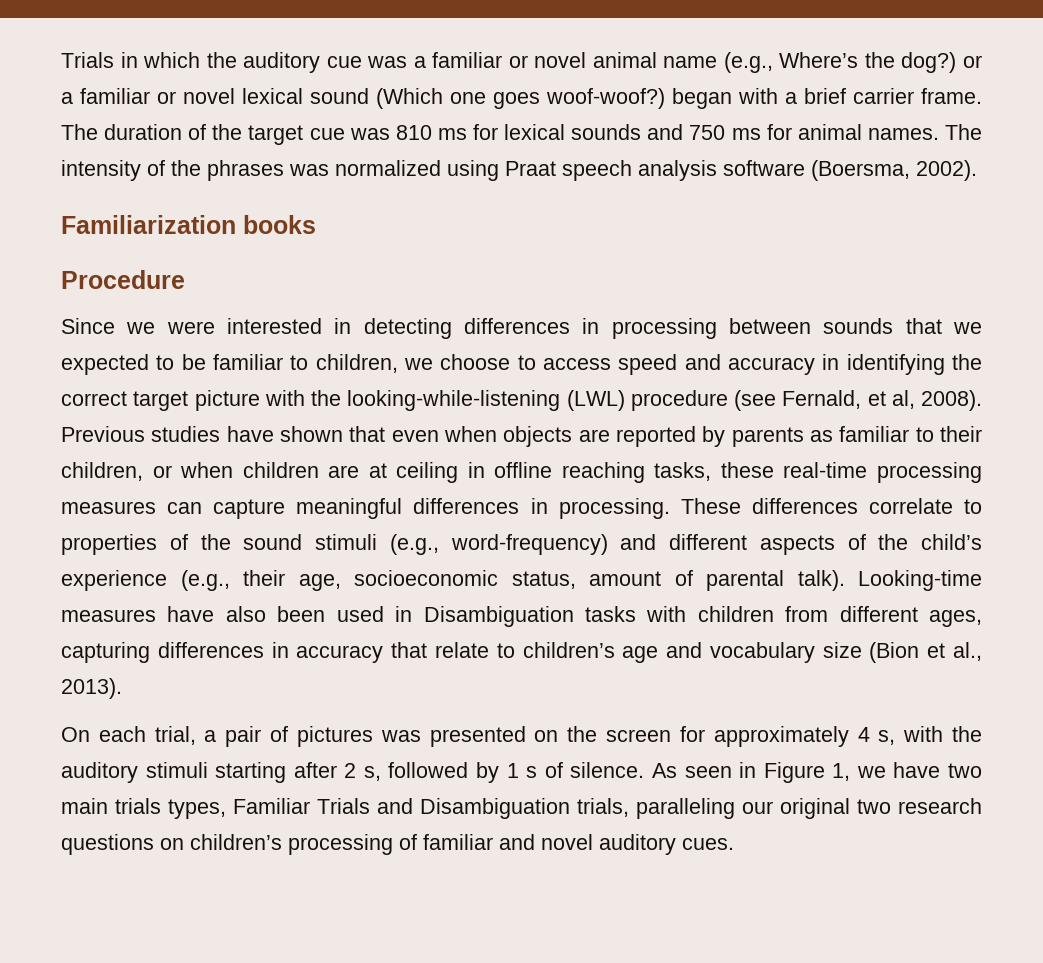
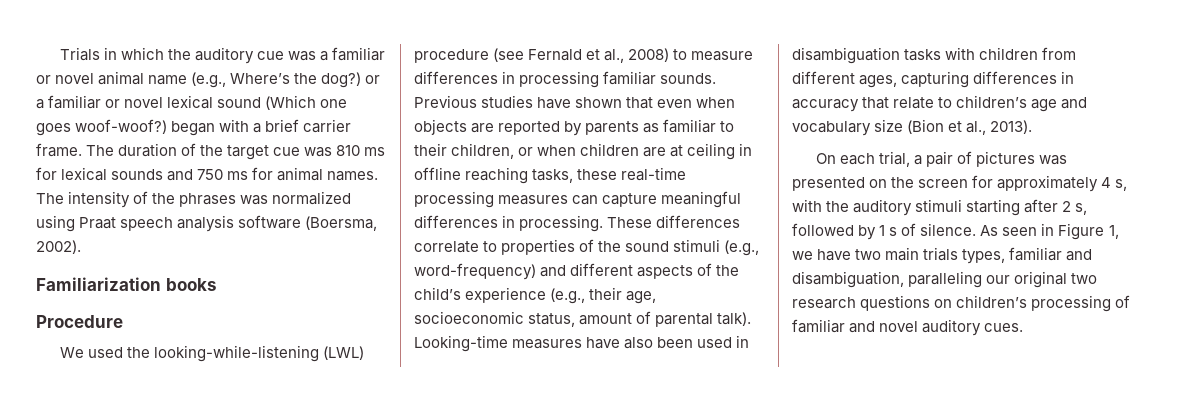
- Since we were interested in detecting differences in processing between sounds that we expected to be familiar to children, we choose to access speed and accuracy in identifying the correct target picture with the looking-while-listening (LWL) procedure (see Fernald, et al, 2008).
+ We used the looking-while-listening (LWL) procedure (see Fernald et al., 2008) to measure differences in processing familiar sounds.
- Looking-time measures have also been used in Disambiguation tasks with children from different ages, capturing differences in accuracy that relate to children’s age and vocabulary size (Bion et al., 2013).
+ Looking-time measures have also been used in disambiguation tasks with children from different ages, capturing differences in accuracy that relate to children’s age and vocabulary size (Bion et al., 2013).
- As seen in Figure 1, we have two main trials types, Familiar Trials and Disambiguation trials, paralleling our original two research questions on children’s processing of familiar and novel auditory cues.
+ As seen in Figure 1, we have two main trials types, familiar and disambiguation, paralleling our original two research questions on children’s processing of familiar and novel auditory cues.

